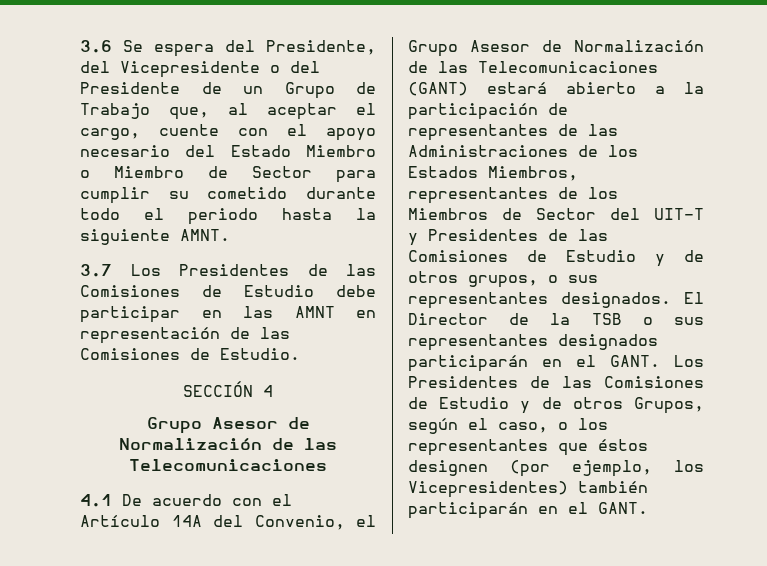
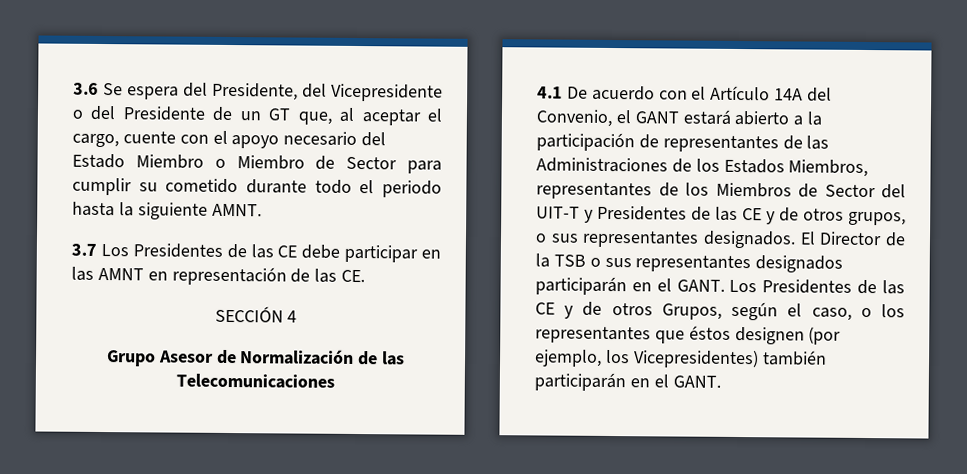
- 3.6 Se espera del Presidente, del Vicepresidente o del Presidente de un Grupo de Trabajo que, al aceptar el cargo, cuente con el apoyo necesario del Estado Miembro o Miembro de Sector para cumplir su cometido durante todo el periodo hasta la siguiente AMNT.
+ 3.6 Se espera del Presidente, del Vicepresidente o del Presidente de un GT que, al aceptar el cargo, cuente con el apoyo necesario del Estado Miembro o Miembro de Sector para cumplir su cometido durante todo el periodo hasta la siguiente AMNT.
- 3.7 Los Presidentes de las Comisiones de Estudio debe participar en las AMNT en representación de las Comisiones de Estudio.
+ 3.7 Los Presidentes de las CE debe participar en las AMNT en representación de las CE.
- 4.1 De acuerdo con el Artículo 14A del Convenio, el Grupo Asesor de Normalización de las Telecomunicaciones (GANT) estará abierto a la participación de representantes de las Administraciones de los Estados Miembros, representantes de los Miembros de Sector del UIT-T y Presidentes de las Comisiones de Estudio y de otros grupos, o sus representantes designados.
+ 4.1 De acuerdo con el Artículo 14A del Convenio, el GANT estará abierto a la participación de representantes de las Administraciones de los Estados Miembros, representantes de los Miembros de Sector del UIT-T y Presidentes de las CE y de otros grupos, o sus representantes designados.
- Los Presidentes de las Comisiones de Estudio y de otros Grupos, según el caso, o los representantes que éstos designen (por ejemplo, los Vicepresidentes) también participarán en el GANT.
+ Los Presidentes de las CE y de otros Grupos, según el caso, o los representantes que éstos designen (por ejemplo, los Vicepresidentes) también participarán en el GANT.

